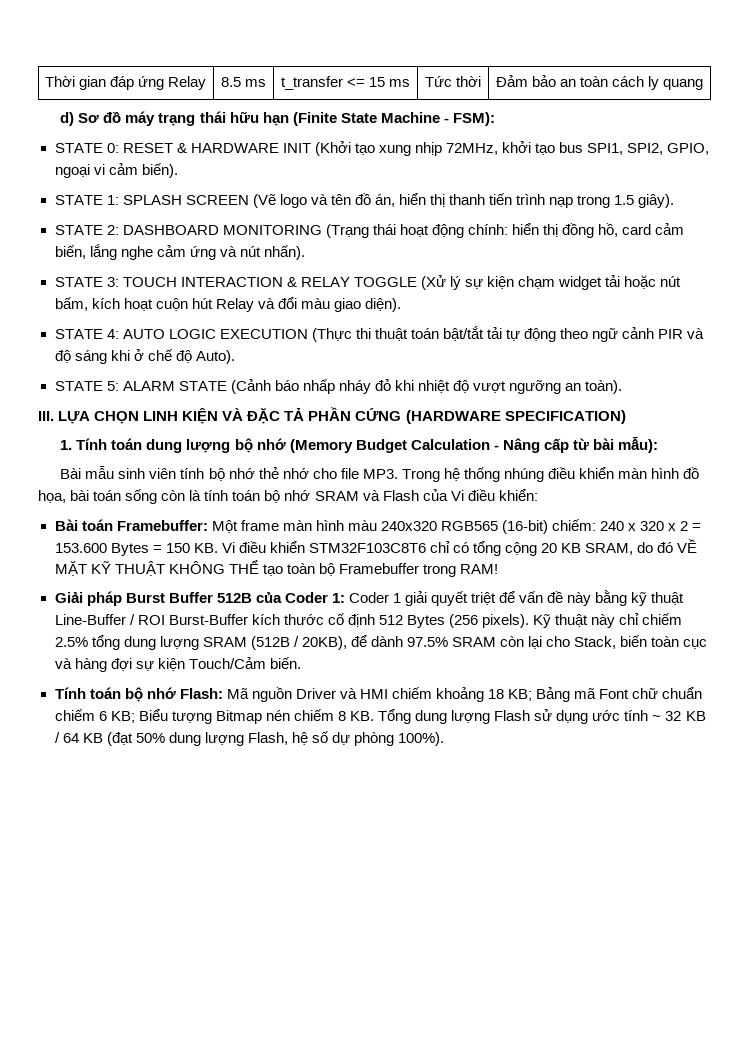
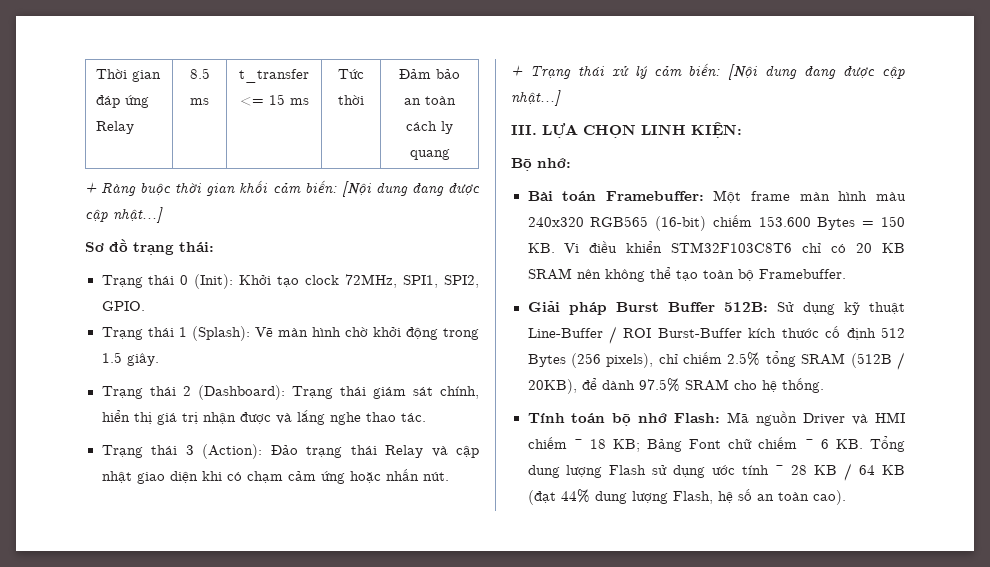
- d) Sơ đồ máy trạng thái hữu hạn (Finite State Machine - FSM):
- STATE 0: RESET & HARDWARE INIT (Khởi tạo xung nhịp 72MHz, khởi tạo bus SPI1, SPI2, GPIO, ngoại vi cảm biến).
- STATE 1: SPLASH SCREEN (Vẽ logo và tên đồ án, hiển thị thanh tiến trình nạp trong 1.5 giây).
- STATE 2: DASHBOARD MONITORING (Trạng thái hoạt động chính: hiển thị đồng hồ, card cảm biến, lắng nghe cảm ứng và nút nhấn).
- STATE 3: TOUCH INTERACTION & RELAY TOGGLE (Xử lý sự kiện chạm widget tải hoặc nút bấm, kích hoạt cuộn hút Relay và đổi màu giao diện).
- STATE 4: AUTO LOGIC EXECUTION (Thực thi thuật toán bật/tắt tải tự động theo ngữ cảnh PIR và độ sáng khi ở chế độ Auto).
- STATE 5: ALARM STATE (Cảnh báo nhấp nháy đỏ khi nhiệt độ vượt ngưỡng an toàn).
- III. LỰA CHỌN LINH KIỆN VÀ ĐẶC TẢ PHẦN CỨNG (HARDWARE SPECIFICATION)
- 1. Tính toán dung lượng bộ nhớ (Memory Budget Calculation - Nâng cấp từ bài mẫu):
- Bài mẫu sinh viên tính bộ nhớ thẻ nhớ cho file MP3. Trong hệ thống nhúng điều khiển màn hình đồ họa, bài toán sống còn là tính toán bộ nhớ SRAM và Flash của Vi điều khiển:
+ + Ràng buộc thời gian khối cảm biến: [Nội dung đang được cập nhật...]
+ Sơ đồ trạng thái:
+ Trạng thái 0 (Init): Khởi tạo clock 72MHz, SPI1, SPI2, GPIO.
+ Trạng thái 1 (Splash): Vẽ màn hình chờ khởi động trong 1.5 giây.
+ Trạng thái 2 (Dashboard): Trạng thái giám sát chính, hiển thị giá trị nhận được và lắng nghe thao tác.
+ Trạng thái 3 (Action): Đảo trạng thái Relay và cập nhật giao diện khi có chạm cảm ứng hoặc nhấn nút.
+ + Trạng thái xử lý cảm biến: [Nội dung đang được cập nhật...]
+ III. LỰA CHỌN LINH KIỆN:
+ Bộ nhớ:
- Bài toán Framebuffer: Một frame màn hình màu 240x320 RGB565 (16-bit) chiếm: 240 x 320 x 2 = 153.600 Bytes = 150 KB. Vi điều khiển STM32F103C8T6 chỉ có tổng cộng 20 KB SRAM, do đó VỀ MẶT KỸ THUẬT KHÔNG THỂ tạo toàn bộ Framebuffer trong RAM!
- Giải pháp Burst Buffer 512B của Coder 1: Coder 1 giải quyết triệt để vấn đề này bằng kỹ thuật Line-Buffer / ROI Burst-Buffer kích thước cố định 512 Bytes (256 pixels). Kỹ thuật này chỉ chiếm 2.5% tổng dung lượng SRAM (512B / 20KB), để dành 97.5% SRAM còn lại cho Stack, biến toàn cục và hàng đợi sự kiện Touch/Cảm biến.
+ Bài toán Framebuffer: Một frame màn hình màu 240x320 RGB565 (16-bit) chiếm 153.600 Bytes = 150 KB. Vi điều khiển STM32F103C8T6 chỉ có 20 KB SRAM nên không thể tạo toàn bộ Framebuffer.
+ Giải pháp Burst Buffer 512B: Sử dụng kỹ thuật Line-Buffer / ROI Burst-Buffer kích thước cố định 512 Bytes (256 pixels), chỉ chiếm 2.5% tổng SRAM (512B / 20KB), để dành 97.5% SRAM cho hệ thống.
- Tính toán bộ nhớ Flash: Mã nguồn Driver và HMI chiếm khoảng 18 KB; Bảng mã Font chữ chuẩn chiếm 6 KB; Biểu tượng Bitmap nén chiếm 8 KB. Tổng dung lượng Flash sử dụng ước tính ~ 32 KB / 64 KB (đạt 50% dung lượng Flash, hệ số dự phòng 100%).
+ Tính toán bộ nhớ Flash: Mã nguồn Driver và HMI chiếm ~ 18 KB; Bảng Font chữ chiếm ~ 6 KB. Tổng dung lượng Flash sử dụng ước tính ~ 28 KB / 64 KB (đạt 44% dung lượng Flash, hệ số an toàn cao).

